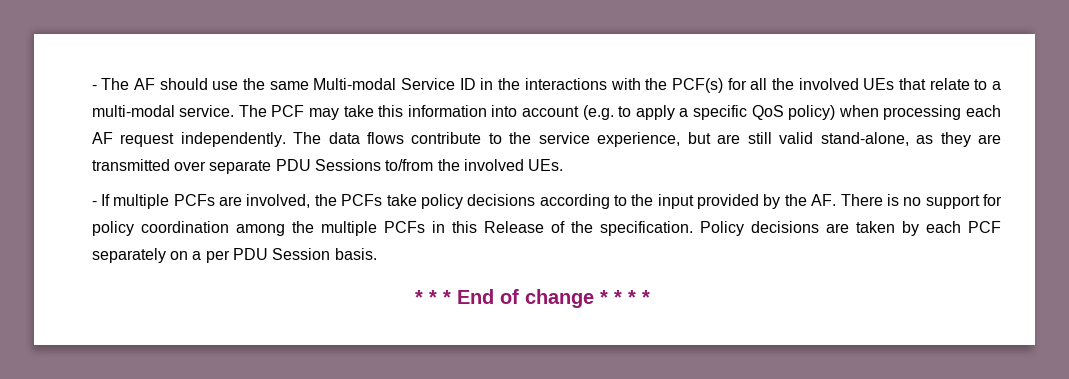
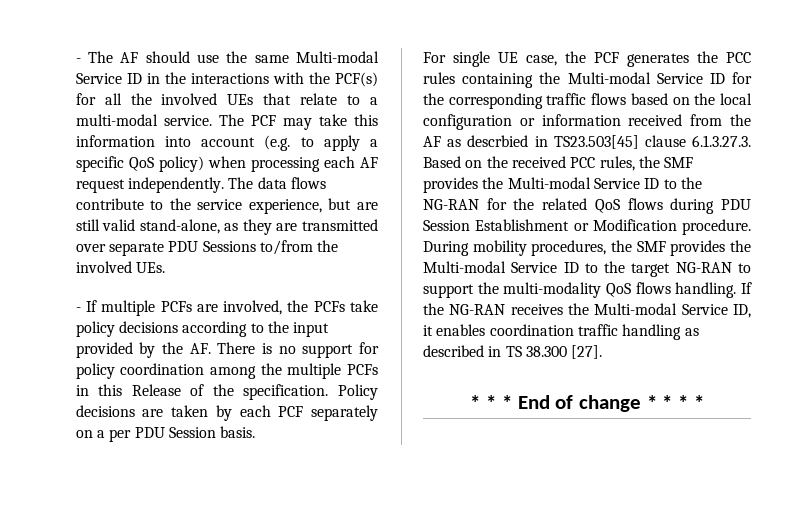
+ For single UE case, the PCF generates the PCC rules containing the Multi-modal Service ID for the corresponding traffic flows based on the local configuration or information received from the AF as descrbied in TS23.503[45] clause 6.1.3.27.3. Based on the received PCC rules, the SMF provides the Multi-modal Service ID to the NG-RAN for the related QoS flows during PDU Session Establishment or Modification procedure. During mobility procedures, the SMF provides the Multi-modal Service ID to the target NG-RAN to support the multi-modality QoS flows handling. If the NG-RAN receives the Multi-modal Service ID, it enables coordination traffic handling as described in TS 38.300 [27].

